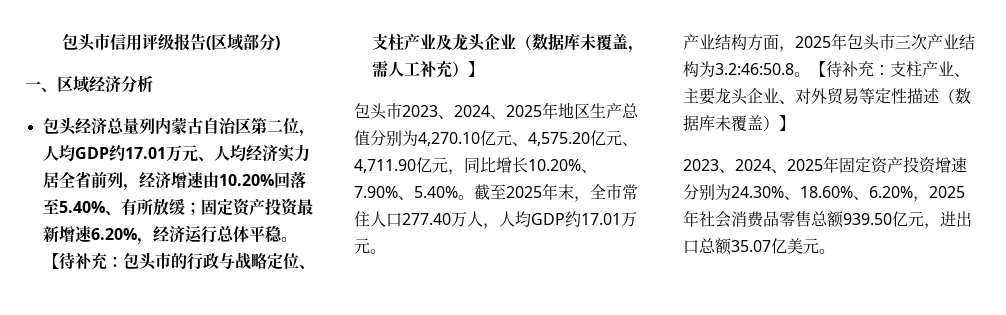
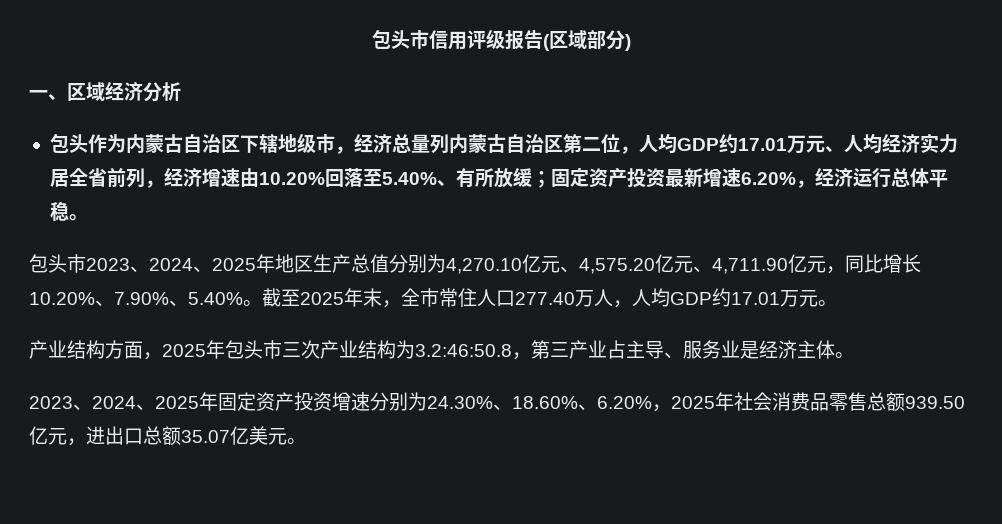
- 包头经济总量列内蒙古自治区第二位，人均GDP约17.01万元、人均经济实力居全省前列，经济增速由10.20%回落至5.40%、有所放缓；固定资产投资最新增速6.20%，经济运行总体平稳。【待补充：包头市的行政与战略定位、支柱产业及龙头企业（数据库未覆盖，需人工补充）】
+ 包头作为内蒙古自治区下辖地级市，经济总量列内蒙古自治区第二位，人均GDP约17.01万元、人均经济实力居全省前列，经济增速由10.20%回落至5.40%、有所放缓；固定资产投资最新增速6.20%，经济运行总体平稳。
- 产业结构方面，2025年包头市三次产业结构为3.2:46:50.8。【待补充：支柱产业、主要龙头企业、对外贸易等定性描述（数据库未覆盖）】
+ 产业结构方面，2025年包头市三次产业结构为3.2:46:50.8，第三产业占主导、服务业是经济主体。

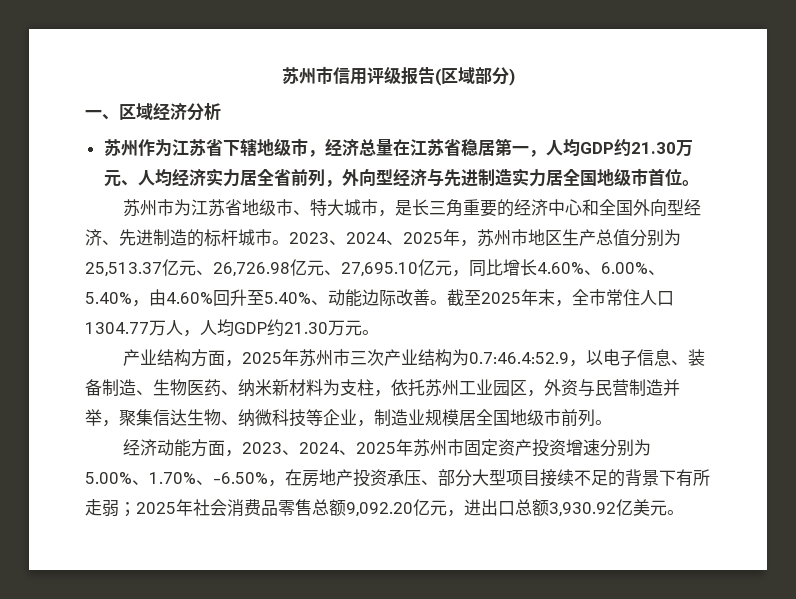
- 包头市信用评级报告(区域部分)
+ 苏州市信用评级报告(区域部分)
- 包头作为内蒙古自治区下辖地级市，经济总量列内蒙古自治区第二位，人均GDP约17.01万元、人均经济实力居全省前列，经济增速由10.20%回落至5.40%、有所放缓；固定资产投资最新增速6.20%，经济运行总体平稳。
- 包头市2023、2024、2025年地区生产总值分别为4,270.10亿元、4,575.20亿元、4,711.90亿元，同比增长10.20%、7.90%、5.40%。
+ 苏州作为江苏省下辖地级市，经济总量在江苏省稳居第一，人均GDP约21.30万元、人均经济实力居全省前列，外向型经济与先进制造实力居全国地级市首位。
+ 苏州市为江苏省地级市、特大城市，是长三角重要的经济中心和全国外向型经济、先进制造的标杆城市。2023、2024、2025年，苏州市地区生产总值分别为25,513.37亿元、26,726.98亿元、27,695.10亿元，同比增长4.60%、6.00%、5.40%，由4.60%回升至5.40%、动能边际改善。
- 截至2025年末，全市常住人口277.40万人，人均GDP约17.01万元。
+ 截至2025年末，全市常住人口1304.77万人，人均GDP约21.30万元。
- 产业结构方面，2025年包头市三次产业结构为3.2:46:50.8，第三产业占主导、服务业是经济主体。
- 2023、2024、2025年固定资产投资增速分别为24.30%、18.60%、6.20%，2025年社会消费品零售总额939.50亿元，进出口总额35.07亿美元。
+ 产业结构方面，2025年苏州市三次产业结构为0.7:46.4:52.9，以电子信息、装备制造、生物医药、纳米新材料为支柱，依托苏州工业园区，外资与民营制造并举，聚集信达生物、纳微科技等企业，制造业规模居全国地级市前列。
+ 经济动能方面，2023、2024、2025年苏州市固定资产投资增速分别为5.00%、1.70%、-6.50%，在房地产投资承压、部分大型项目接续不足的背景下有所走弱；2025年社会消费品零售总额9,092.20亿元，进出口总额3,930.92亿美元。

